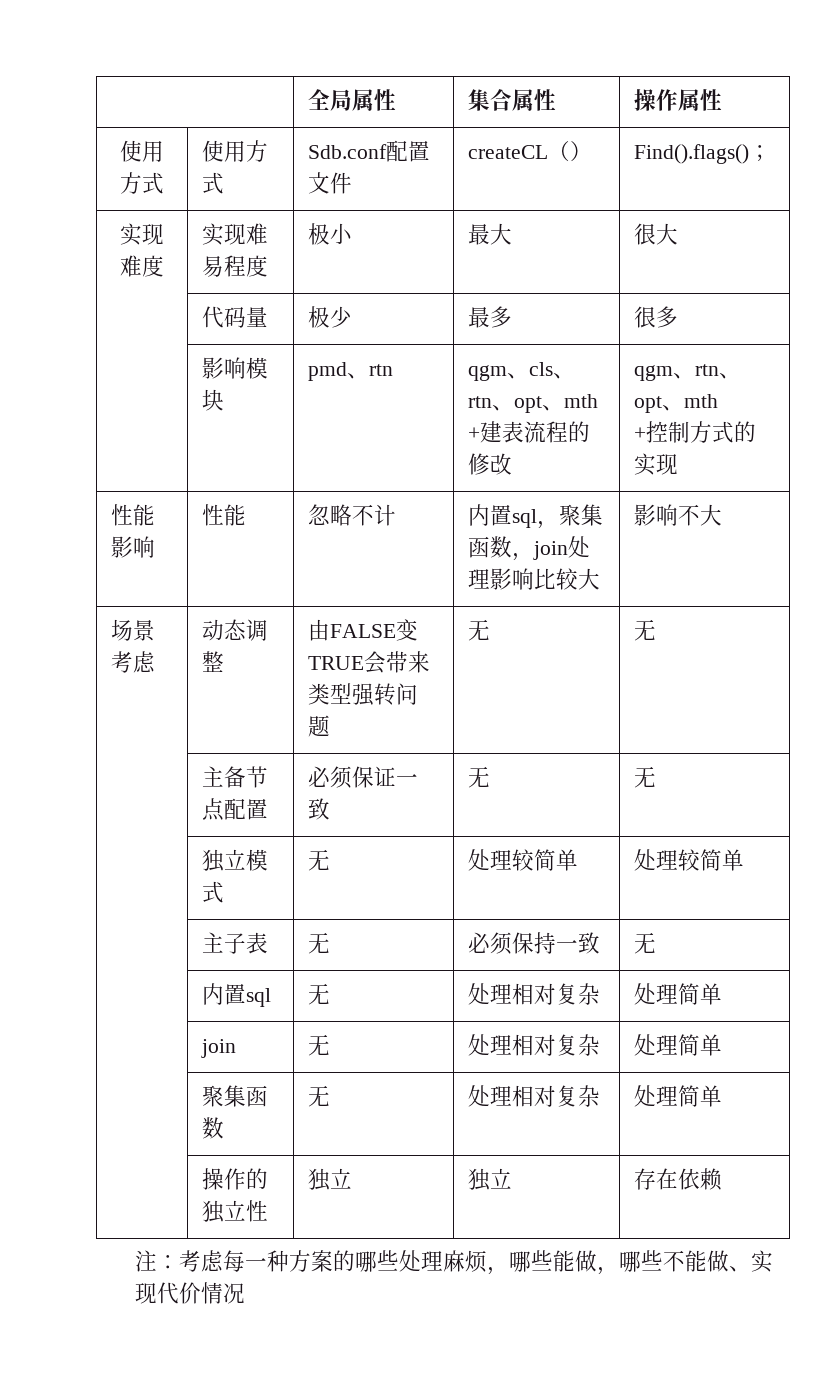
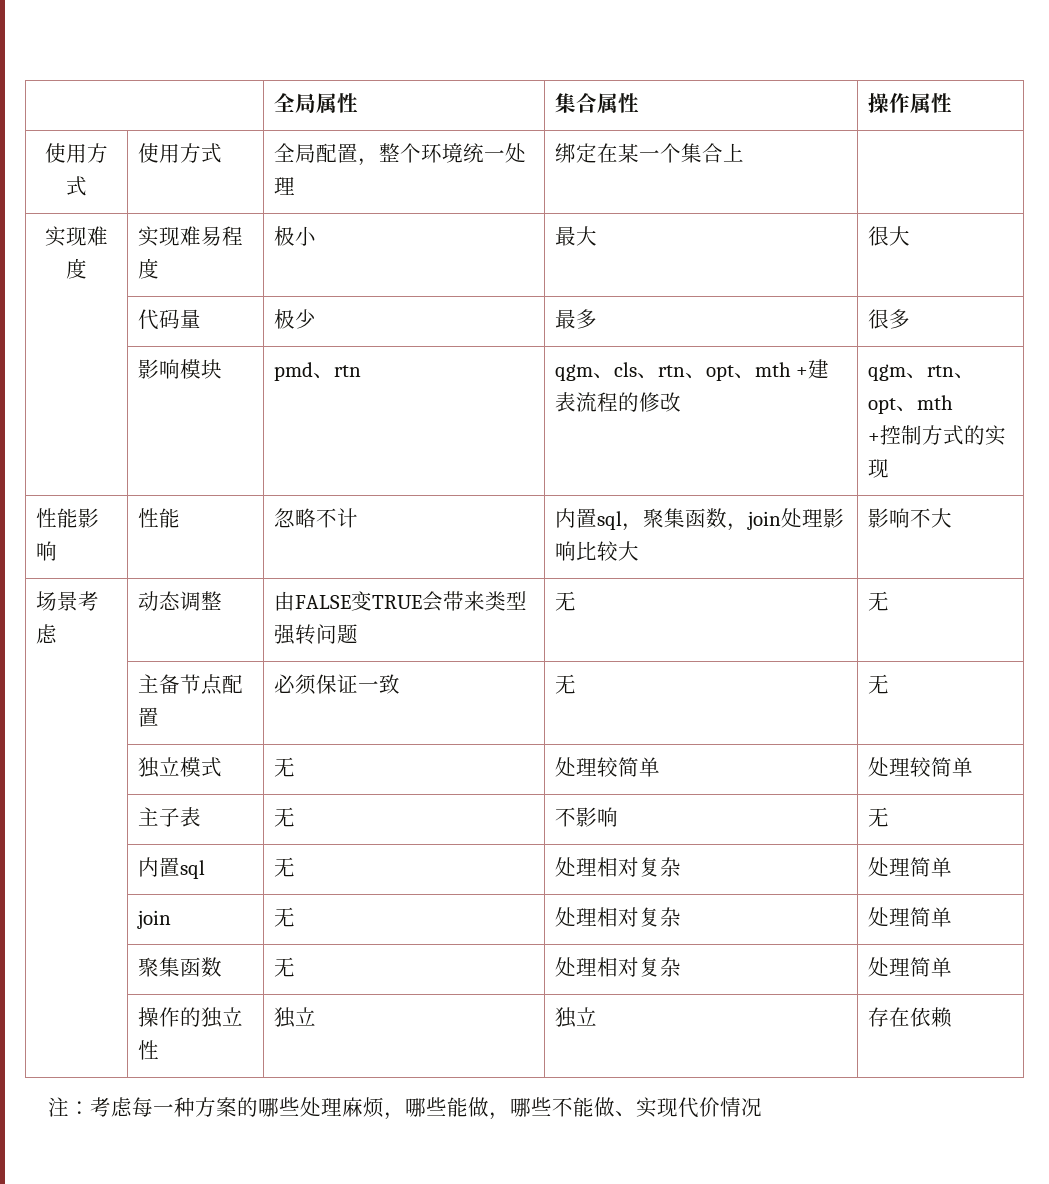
- 使用方式 | 使用方式 | Sdb.conf配置文件 | createCL（） | Find().flags()；
+ 使用方式 | 使用方式 | 全局配置，整个环境统一处理 | 绑定在某一个集合上 |
- | 主子表 | 无 | 必须保持一致 | 无
+ | 主子表 | 无 | 不影响 | 无

